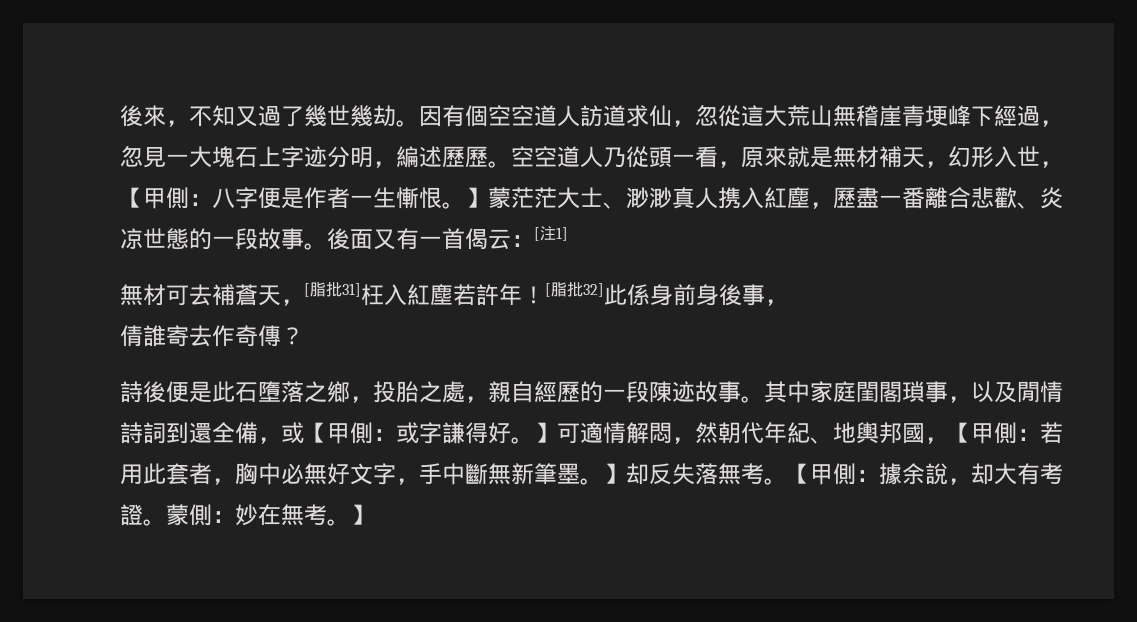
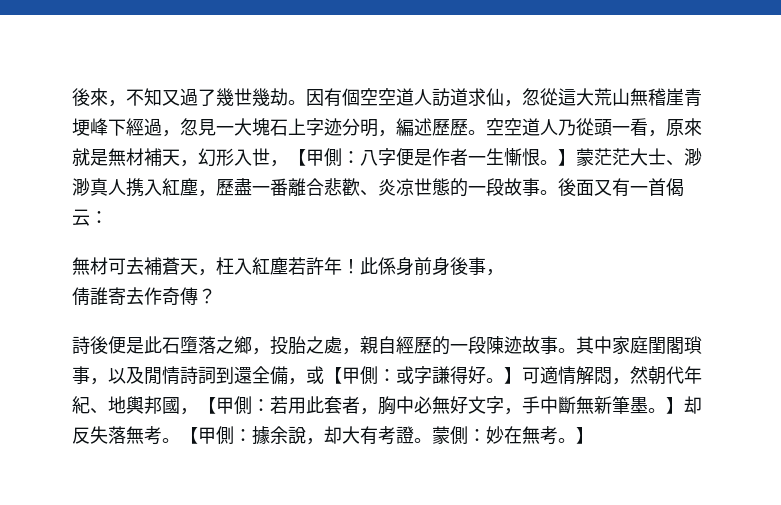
- 後面又有一首偈云：[注1]
+ 後面又有一首偈云：
- 無材可去補蒼天，[脂批31]枉入紅塵若許年！
+ 無材可去補蒼天，枉入紅塵若許年！
- [脂批32]此係身前身後事，
+ 此係身前身後事，

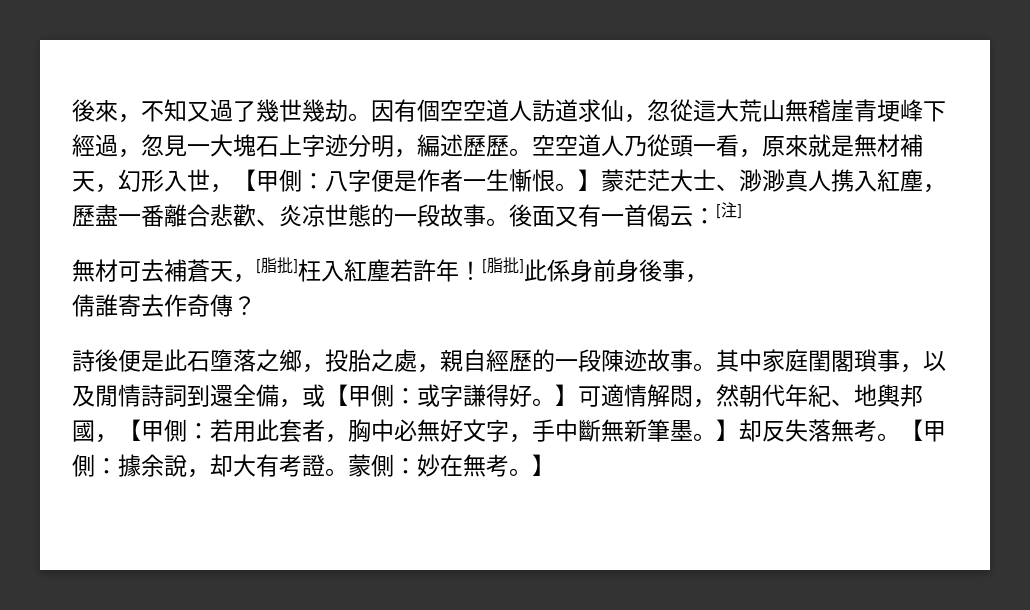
- 後面又有一首偈云：
+ 後面又有一首偈云：[注]
- 無材可去補蒼天，枉入紅塵若許年！
+ 無材可去補蒼天，[脂批]枉入紅塵若許年！
- 此係身前身後事，
+ [脂批]此係身前身後事，

